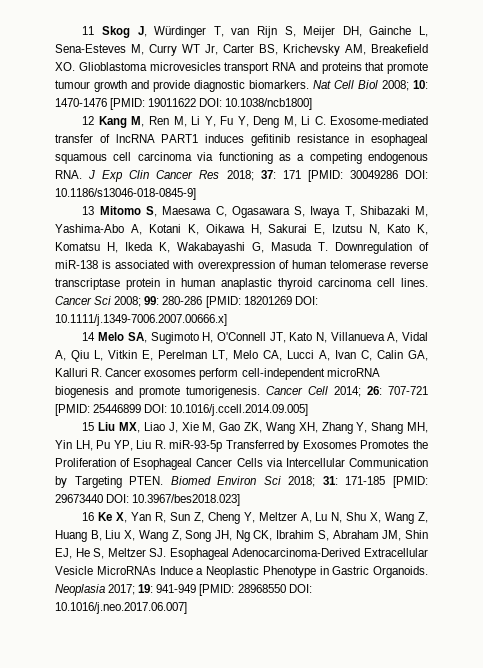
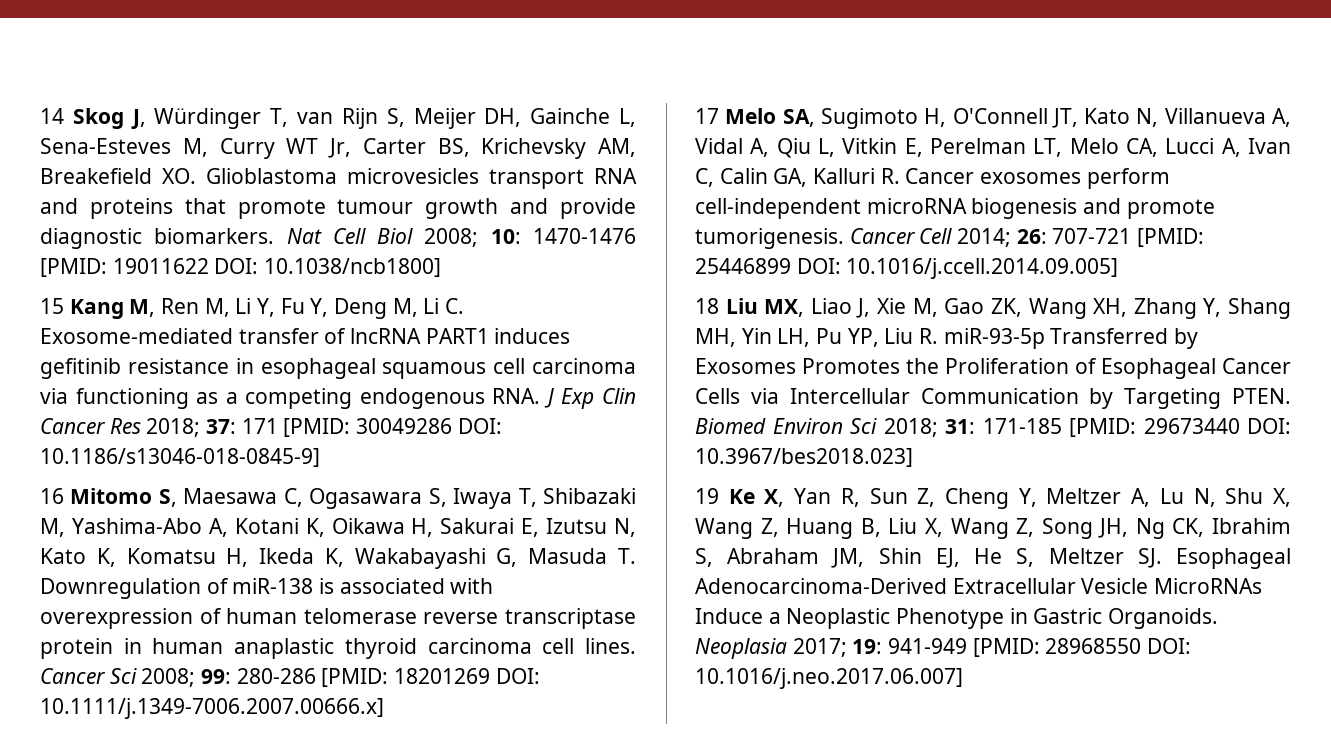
- 11 Skog J, Würdinger T, van Rijn S, Meijer DH, Gainche L, Sena-Esteves M, Curry WT Jr, Carter BS, Krichevsky AM, Breakefield XO. Glioblastoma microvesicles transport RNA and proteins that promote tumour growth and provide diagnostic biomarkers.
+ 14 Skog J, Würdinger T, van Rijn S, Meijer DH, Gainche L, Sena-Esteves M, Curry WT Jr, Carter BS, Krichevsky AM, Breakefield XO. Glioblastoma microvesicles transport RNA and proteins that promote tumour growth and provide diagnostic biomarkers.
- 12 Kang M, Ren M, Li Y, Fu Y, Deng M, Li C. Exosome-mediated transfer of lncRNA PART1 induces gefitinib resistance in esophageal squamous cell carcinoma via functioning as a competing endogenous RNA. J Exp Clin Cancer Res 2018; 37: 171 [PMID: 30049286 DOI: 10.1186/s13046-018-0845-9]
+ 15 Kang M, Ren M, Li Y, Fu Y, Deng M, Li C. Exosome-mediated transfer of lncRNA PART1 induces gefitinib resistance in esophageal squamous cell carcinoma via functioning as a competing endogenous RNA. J Exp Clin Cancer Res 2018; 37: 171 [PMID: 30049286 DOI: 10.1186/s13046-018-0845-9]
- 13 Mitomo S, Maesawa C, Ogasawara S, Iwaya T, Shibazaki M, Yashima-Abo A, Kotani K, Oikawa H, Sakurai E, Izutsu N, Kato K, Komatsu H, Ikeda K, Wakabayashi G, Masuda T. Downregulation of miR-138 is associated with overexpression of human telomerase reverse transcriptase protein in human anaplastic thyroid carcinoma cell lines.
+ 16 Mitomo S, Maesawa C, Ogasawara S, Iwaya T, Shibazaki M, Yashima-Abo A, Kotani K, Oikawa H, Sakurai E, Izutsu N, Kato K, Komatsu H, Ikeda K, Wakabayashi G, Masuda T. Downregulation of miR-138 is associated with overexpression of human telomerase reverse transcriptase protein in human anaplastic thyroid carcinoma cell lines.
- 14 Melo SA, Sugimoto H, O'Connell JT, Kato N, Villanueva A, Vidal A, Qiu L, Vitkin E, Perelman LT, Melo CA, Lucci A, Ivan C, Calin GA, Kalluri R. Cancer exosomes perform cell-independent microRNA biogenesis and promote tumorigenesis.
+ 17 Melo SA, Sugimoto H, O'Connell JT, Kato N, Villanueva A, Vidal A, Qiu L, Vitkin E, Perelman LT, Melo CA, Lucci A, Ivan C, Calin GA, Kalluri R. Cancer exosomes perform cell-independent microRNA biogenesis and promote tumorigenesis.
- 15 Liu MX, Liao J, Xie M, Gao ZK, Wang XH, Zhang Y, Shang MH, Yin LH, Pu YP, Liu R. miR-93-5p Transferred by Exosomes Promotes the Proliferation of Esophageal Cancer Cells via Intercellular Communication by Targeting PTEN.
+ 18 Liu MX, Liao J, Xie M, Gao ZK, Wang XH, Zhang Y, Shang MH, Yin LH, Pu YP, Liu R. miR-93-5p Transferred by Exosomes Promotes the Proliferation of Esophageal Cancer Cells via Intercellular Communication by Targeting PTEN.
- 16 Ke X, Yan R, Sun Z, Cheng Y, Meltzer A, Lu N, Shu X, Wang Z, Huang B, Liu X, Wang Z, Song JH, Ng CK, Ibrahim S, Abraham JM, Shin EJ, He S, Meltzer SJ. Esophageal Adenocarcinoma-Derived Extracellular Vesicle MicroRNAs Induce a Neoplastic Phenotype in Gastric Organoids.
+ 19 Ke X, Yan R, Sun Z, Cheng Y, Meltzer A, Lu N, Shu X, Wang Z, Huang B, Liu X, Wang Z, Song JH, Ng CK, Ibrahim S, Abraham JM, Shin EJ, He S, Meltzer SJ. Esophageal Adenocarcinoma-Derived Extracellular Vesicle MicroRNAs Induce a Neoplastic Phenotype in Gastric Organoids.

